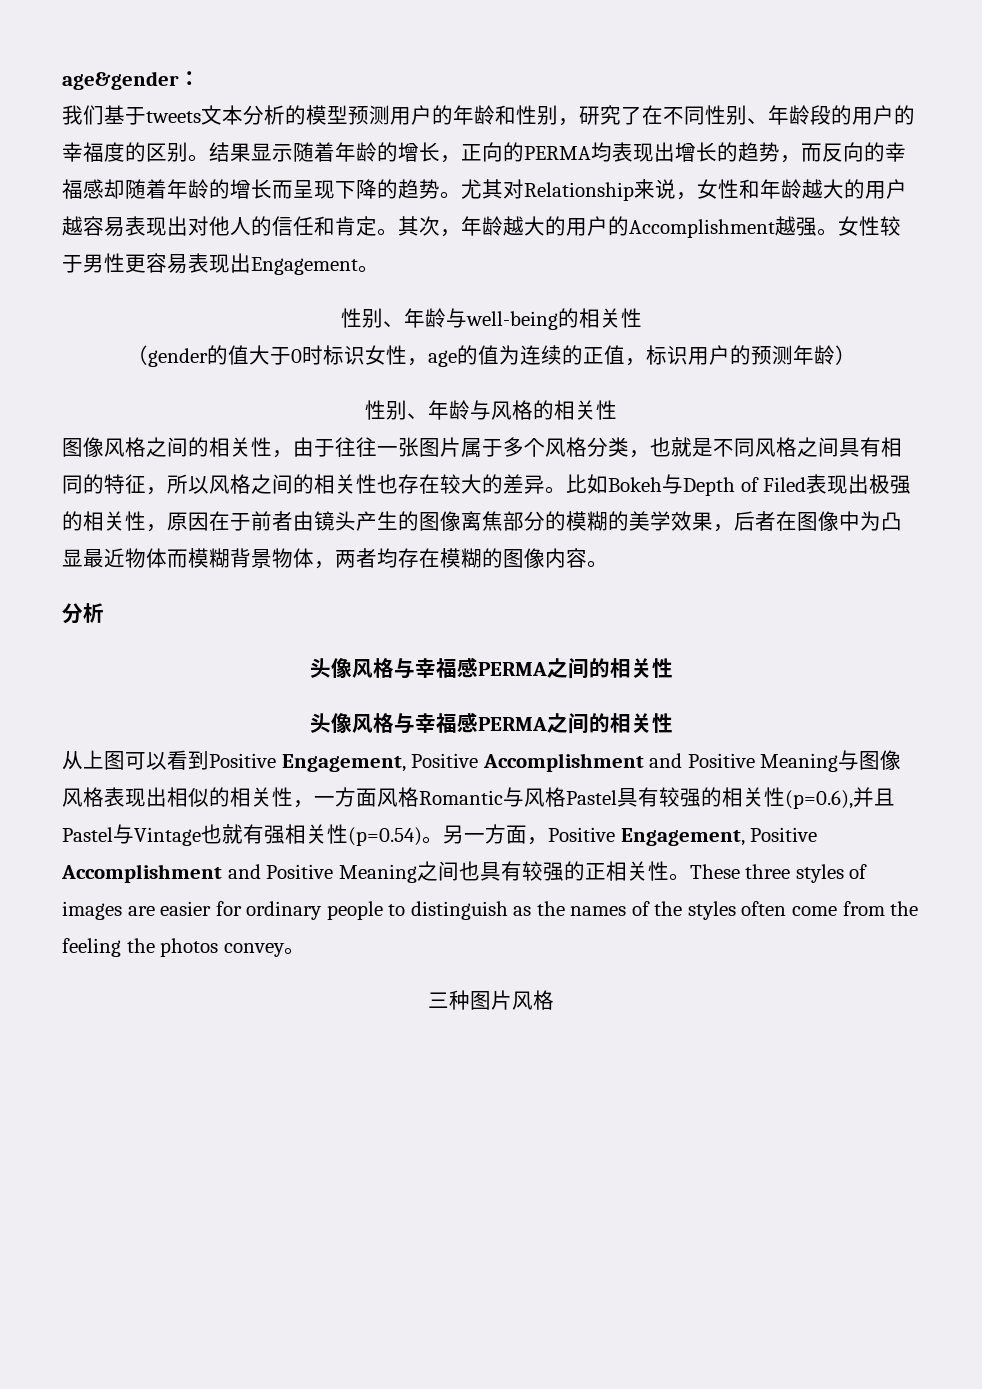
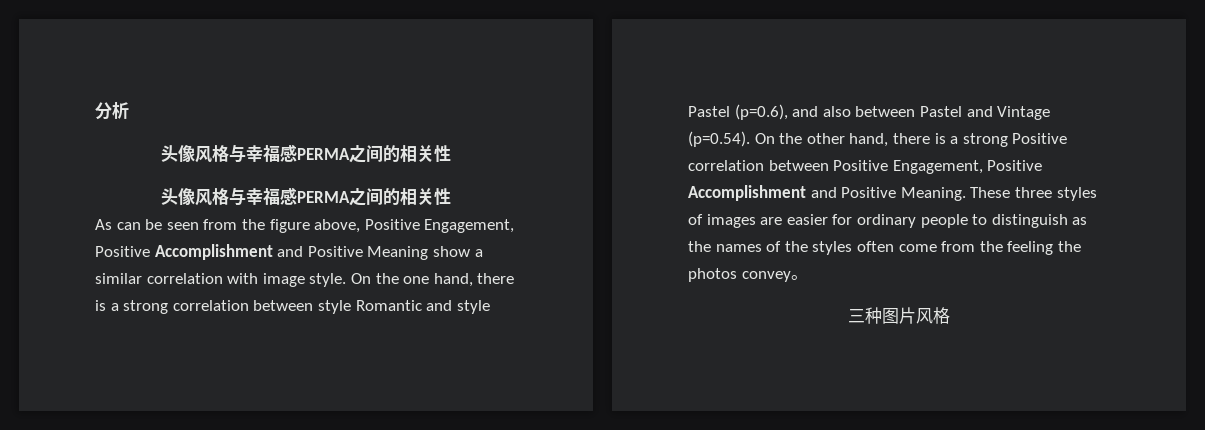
- age&gender：
- 我们基于tweets文本分析的模型预测用户的年龄和性别，研究了在不同性别、年龄段的用户的幸福度的区别。结果显示随着年龄的增长，正向的PERMA均表现出增长的趋势，而反向的幸福感却随着年龄的增长而呈现下降的趋势。尤其对Relationship来说，女性和年龄越大的用户越容易表现出对他人的信任和肯定。其次，年龄越大的用户的Accomplishment越强。女性较于男性更容易表现出Engagement。
- 性别、年龄与well-being的相关性
- （gender的值大于0时标识女性，age的值为连续的正值，标识用户的预测年龄）
- 性别、年龄与风格的相关性
- 图像风格之间的相关性，由于往往一张图片属于多个风格分类，也就是不同风格之间具有相同的特征，所以风格之间的相关性也存在较大的差异。比如Bokeh与Depth of Filed表现出极强的相关性，原因在于前者由镜头产生的图像离焦部分的模糊的美学效果，后者在图像中为凸显最近物体而模糊背景物体，两者均存在模糊的图像内容。
- 从上图可以看到Positive Engagement, Positive Accomplishment and Positive Meaning与图像风格表现出相似的相关性，一方面风格Romantic与风格Pastel具有较强的相关性(p=0.6),并且Pastel与Vintage也就有强相关性(p=0.54)。另一方面，Positive Engagement, Positive Accomplishment and Positive Meaning之间也具有较强的正相关性。
+ As can be seen from the figure above, Positive Engagement, Positive Accomplishment and Positive Meaning show a similar correlation with image style. On the one hand, there is a strong correlation between style Romantic and style Pastel (p=0.6), and also between Pastel and Vintage (p=0.54). On the other hand, there is a strong Positive correlation between Positive Engagement, Positive Accomplishment and Positive Meaning.

